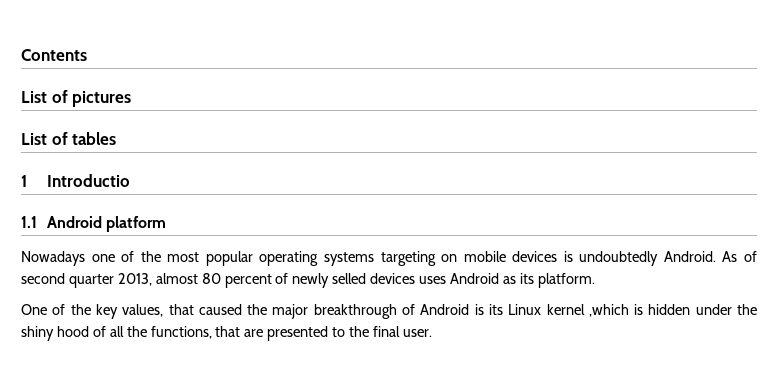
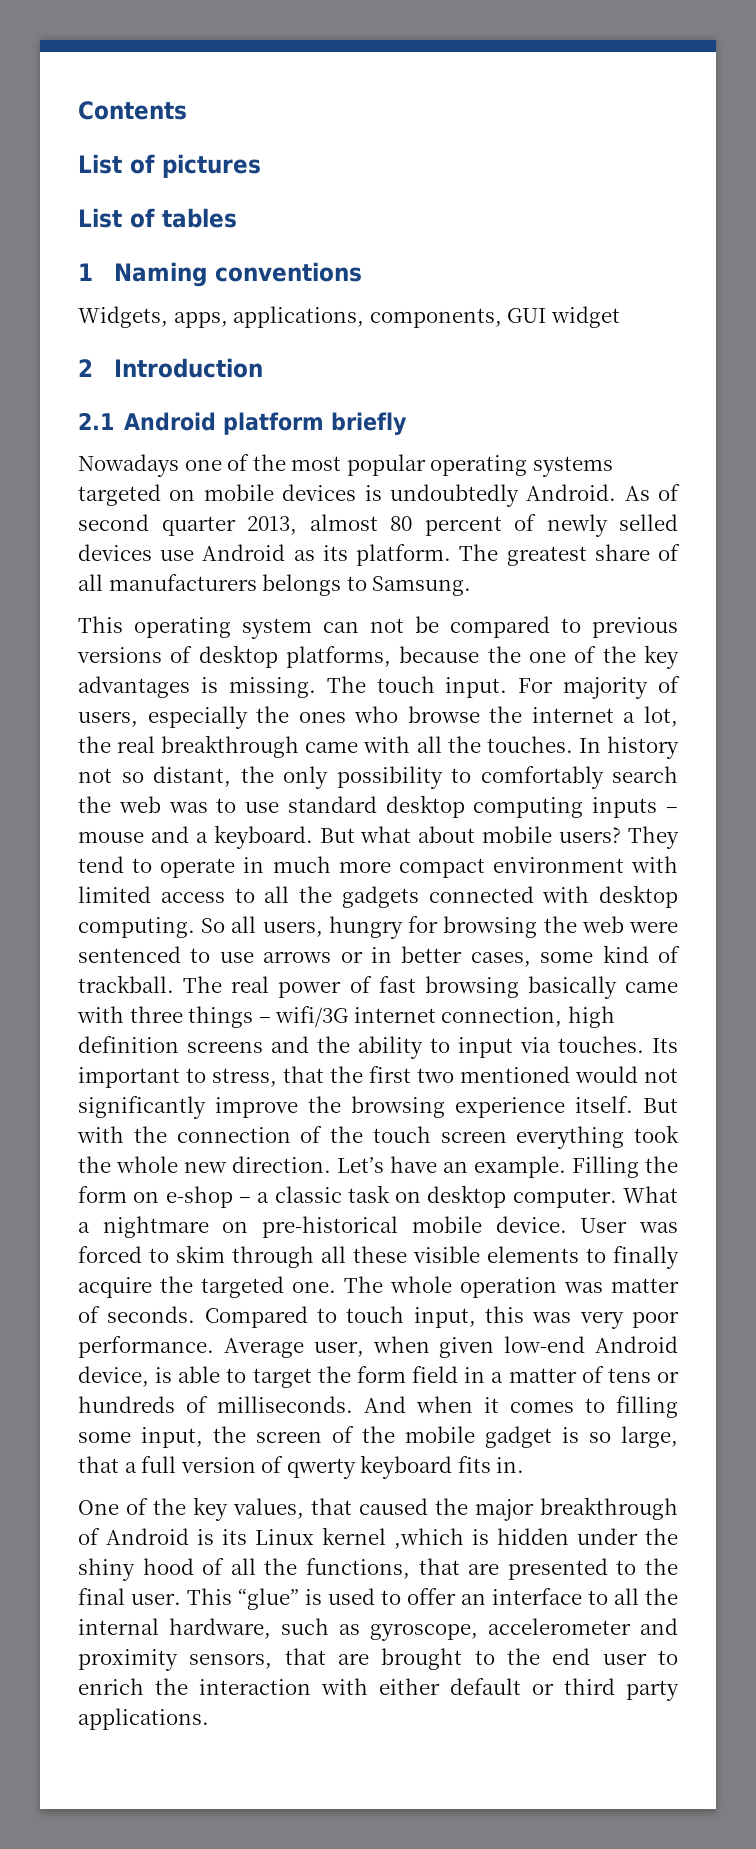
- 1 Introductio
- 1.1 Android platform
+ 1 Naming conventions
+ Widgets, apps, applications, components, GUI widget
+ 2 Introduction
+ 2.1 Android platform briefly
- Nowadays one of the most popular operating systems targeting on mobile devices is undoubtedly Android.
+ Nowadays one of the most popular operating systems targeted on mobile devices is undoubtedly Android.
- As of second quarter 2013, almost 80 percent of newly selled devices uses Android as its platform.
+ As of second quarter 2013, almost 80 percent of newly selled devices use Android as its platform. The greatest share of all manufacturers belongs to Samsung.
+ This operating system can not be compared to previous versions of desktop platforms, because the one of the key advantages is missing. The touch input. For majority of users, especially the ones who browse the internet a lot, the real breakthrough came with all the touches. In history not so distant, the only possibility to comfortably search the web was to use standard desktop computing inputs – mouse and a keyboard. But what about mobile users? They tend to operate in much more compact environment with limited access to all the gadgets connected with desktop computing. So all users, hungry for browsing the web were sentenced to use arrows or in better cases, some kind of trackball. The real power of fast browsing basically came with three things – wifi/3G internet connection, high definition screens and the ability to input via touches. Its important to stress, that the first two mentioned would not significantly improve the browsing experience itself. But with the connection of the touch screen everything took the whole new direction. Let’s have an example. Filling the form on e-shop – a classic task on desktop computer. What a nightmare on pre-historical mobile device. User was forced to skim through all these visible elements to finally acquire the targeted one. The whole operation was matter of seconds. Compared to touch input, this was very poor performance. Average user, when given low-end Android device, is able to target the form field in a matter of tens or hundreds of milliseconds. And when it comes to filling some input, the screen of the mobile gadget is so large, that a full version of qwerty keyboard fits in.
+ This “glue” is used to offer an interface to all the internal hardware, such as gyroscope, accelerometer and proximity sensors, that are brought to the end user to enrich the interaction with either default or third party applications.

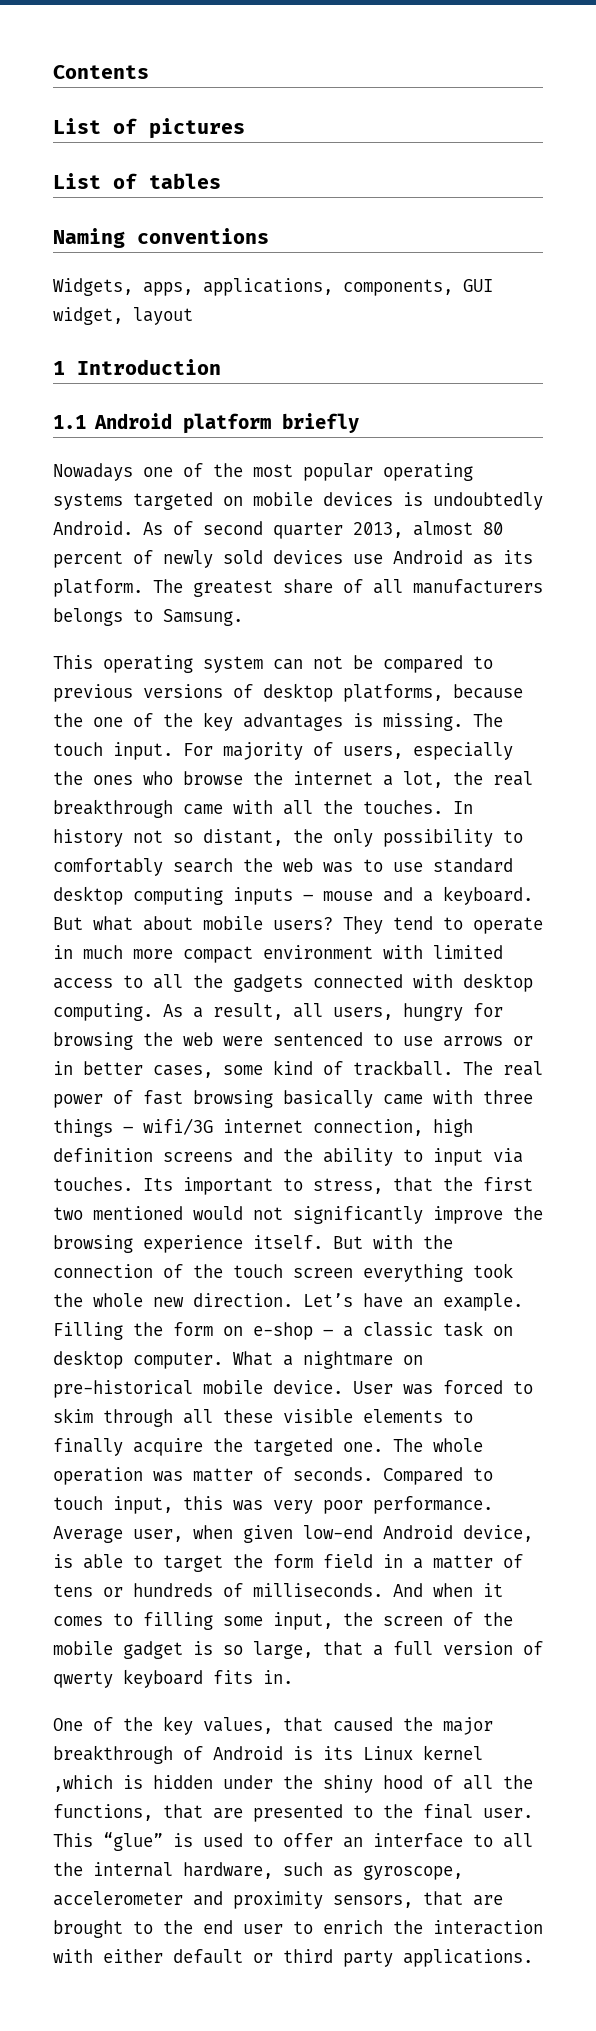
- 1 Naming conventions
+ Naming conventions
- Widgets, apps, applications, components, GUI widget
- 2 Introduction
+ Widgets, apps, applications, components, GUI widget, layout
+ 1 Introduction
- 2.1 Android platform briefly
+ 1.1 Android platform briefly
- As of second quarter 2013, almost 80 percent of newly selled devices use Android as its platform.
+ As of second quarter 2013, almost 80 percent of newly sold devices use Android as its platform.
- So all users, hungry for browsing the web were sentenced to use arrows or in better cases, some kind of trackball.
+ As a result, all users, hungry for browsing the web were sentenced to use arrows or in better cases, some kind of trackball.

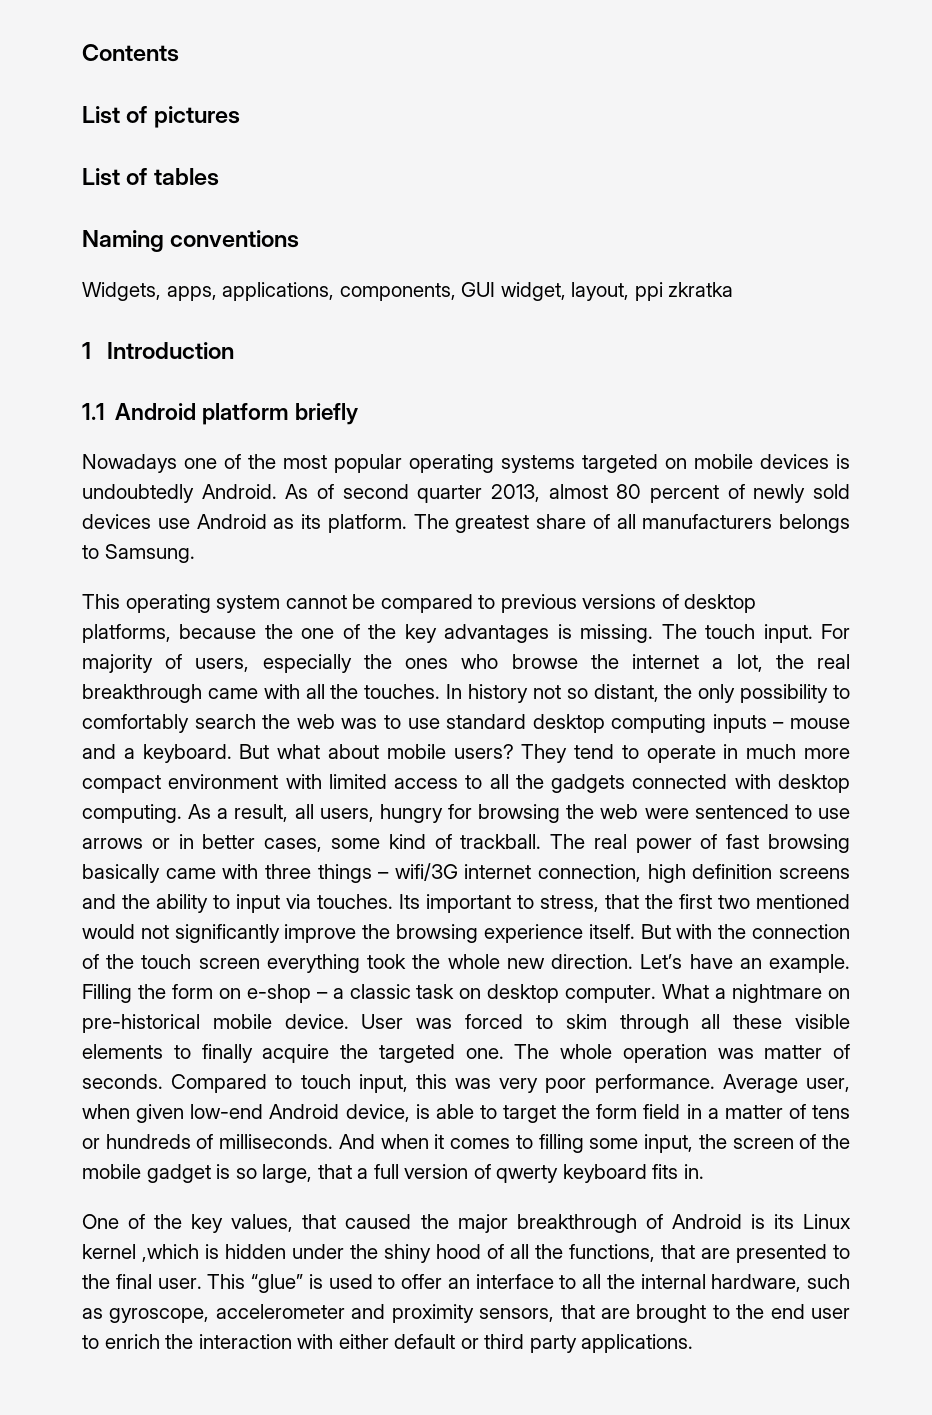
- Widgets, apps, applications, components, GUI widget, layout
+ Widgets, apps, applications, components, GUI widget, layout, ppi zkratka
- This operating system can not be compared to previous versions of desktop platforms, because the one of the key advantages is missing.
+ This operating system cannot be compared to previous versions of desktop platforms, because the one of the key advantages is missing.

